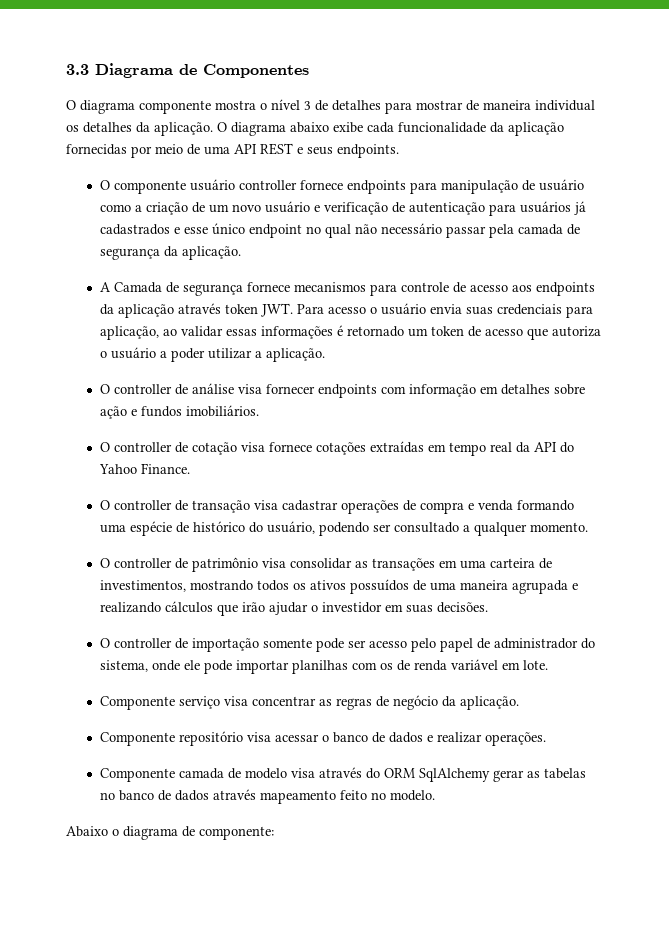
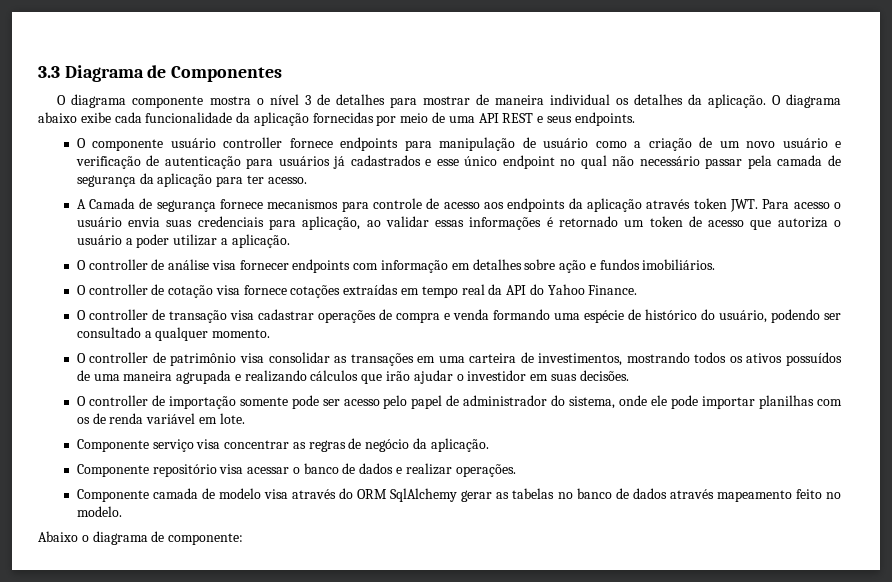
- O componente usuário controller fornece endpoints para manipulação de usuário como a criação de um novo usuário e verificação de autenticação para usuários já cadastrados e esse único endpoint no qual não necessário passar pela camada de segurança da aplicação.
+ O componente usuário controller fornece endpoints para manipulação de usuário como a criação de um novo usuário e verificação de autenticação para usuários já cadastrados e esse único endpoint no qual não necessário passar pela camada de segurança da aplicação para ter acesso.

